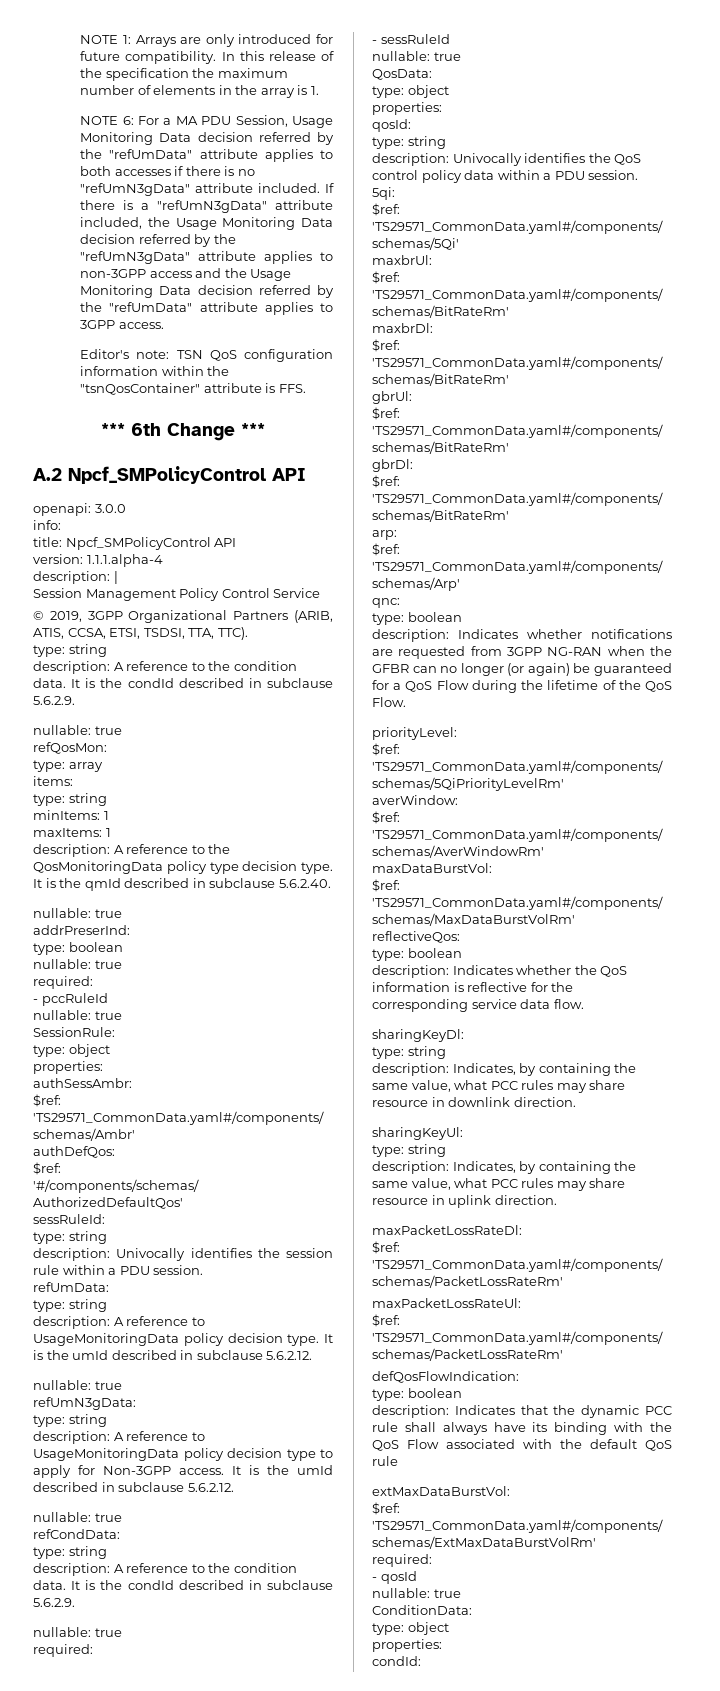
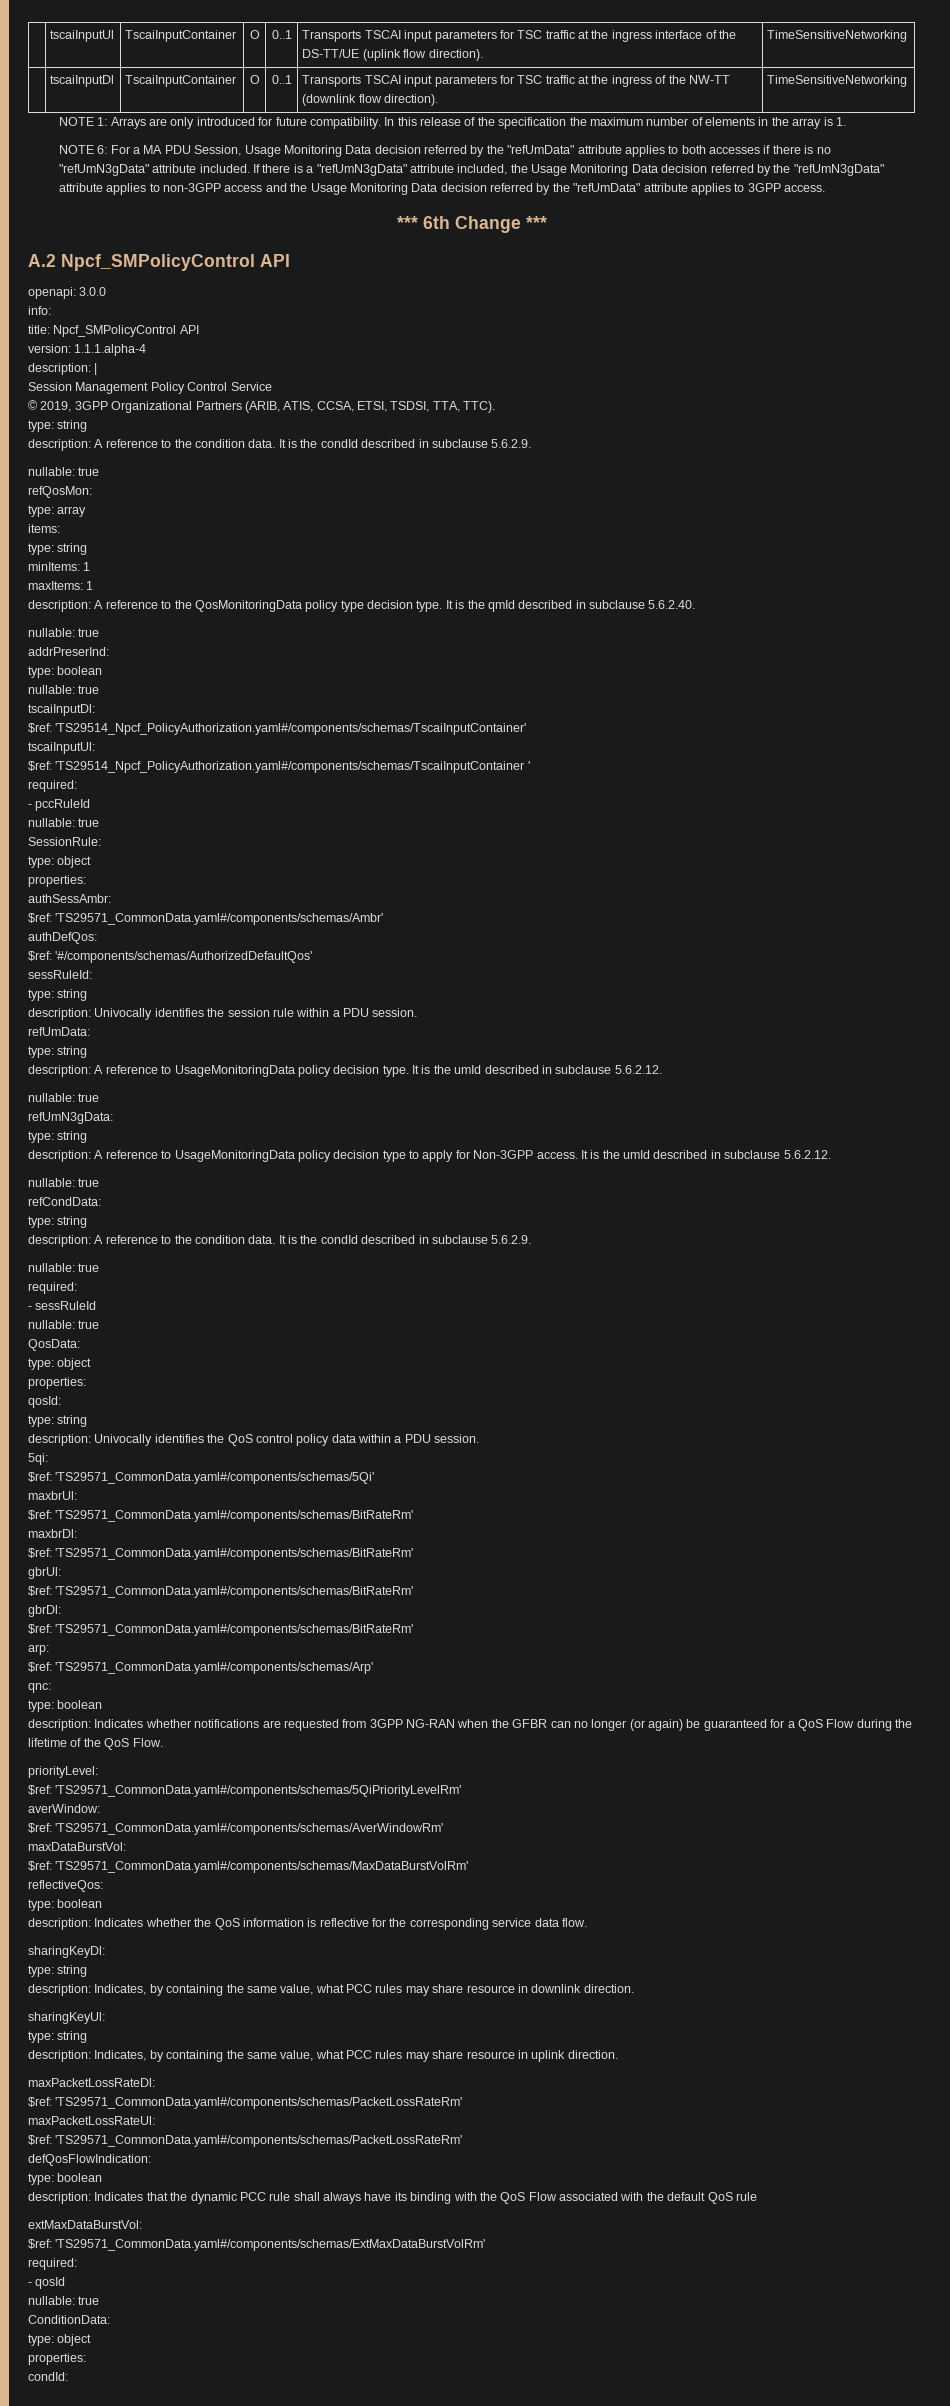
+ | tscaiInputUl | TscaiInputContainer | O | 0..1 | Transports TSCAI input parameters for TSC traffic at the ingress interface of the DS-TT/UE (uplink flow direction). | TimeSensitiveNetworking
+ | tscaiInputDl | TscaiInputContainer | O | 0..1 | Transports TSCAI input parameters for TSC traffic at the ingress of the NW-TT (downlink flow direction). | TimeSensitiveNetworking
- Editor's note: TSN QoS configuration information within the "tsnQosContainer" attribute is FFS.
+ tscaiInputDl:
+ $ref: 'TS29514_Npcf_PolicyAuthorization.yaml#/components/schemas/TscaiInputContainer'
+ tscaiInputUl:
+ $ref: 'TS29514_Npcf_PolicyAuthorization.yaml#/components/schemas/TscaiInputContainer '

